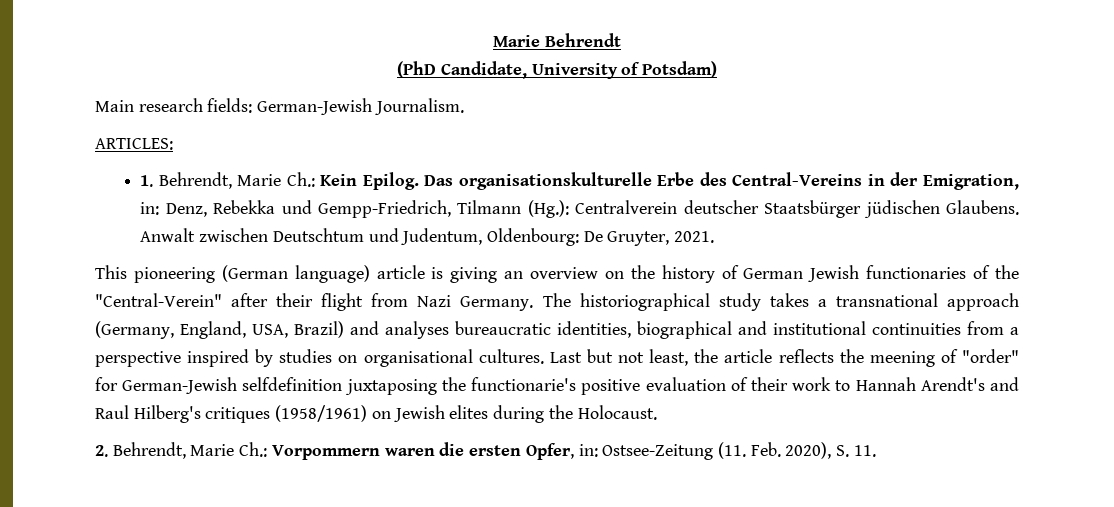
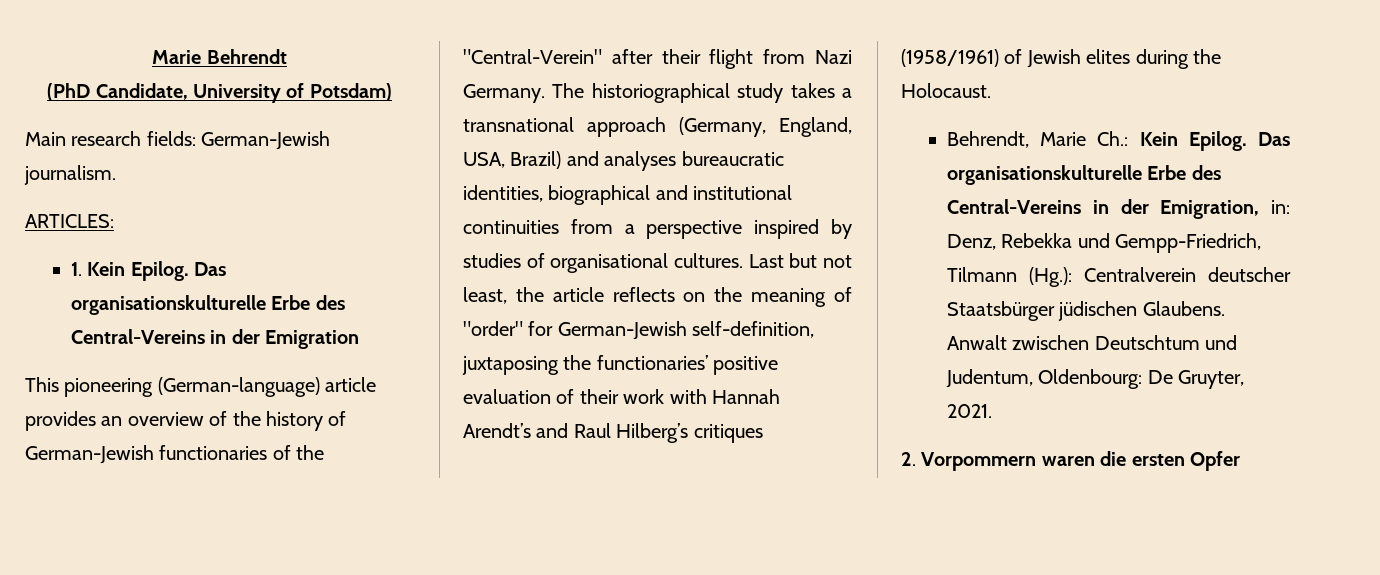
- Main research fields: German-Jewish Journalism.
+ Main research fields: German-Jewish journalism.
- 1. Behrendt, Marie Ch.: Kein Epilog.
+ 1. Kein Epilog. Das organisationskulturelle Erbe des Central-Vereins in der Emigration
+ This pioneering (German-language) article provides an overview of the history of German-Jewish functionaries of the "Central-Verein" after their flight from Nazi Germany. The historiographical study takes a transnational approach (Germany, England, USA, Brazil) and analyses bureaucratic identities, biographical and institutional continuities from a perspective inspired by studies of organisational cultures. Last but not least, the article reflects on the meaning of "order" for German-Jewish self-definition, juxtaposing the functionaries’ positive evaluation of their work with Hannah Arendt’s and Raul Hilberg’s critiques (1958/1961) of Jewish elites during the Holocaust.
+ Behrendt, Marie Ch.: Kein Epilog.
- This pioneering (German language) article is giving an overview on the history of German Jewish functionaries of the "Central-Verein" after their flight from Nazi Germany. The historiographical study takes a transnational approach (Germany, England, USA, Brazil) and analyses bureaucratic identities, biographical and institutional continuities from a perspective inspired by studies on organisational cultures. Last but not least, the article reflects the meening of "order" for German-Jewish selfdefinition juxtaposing the functionarie's positive evaluation of their work to Hannah Arendt's and Raul Hilberg's critiques (1958/1961) on Jewish elites during the Holocaust.
- 2. Behrendt, Marie Ch.: Vorpommern waren die ersten Opfer, in: Ostsee-Zeitung (11. Feb. 2020), S. 11.
+ 2. Vorpommern waren die ersten Opfer

